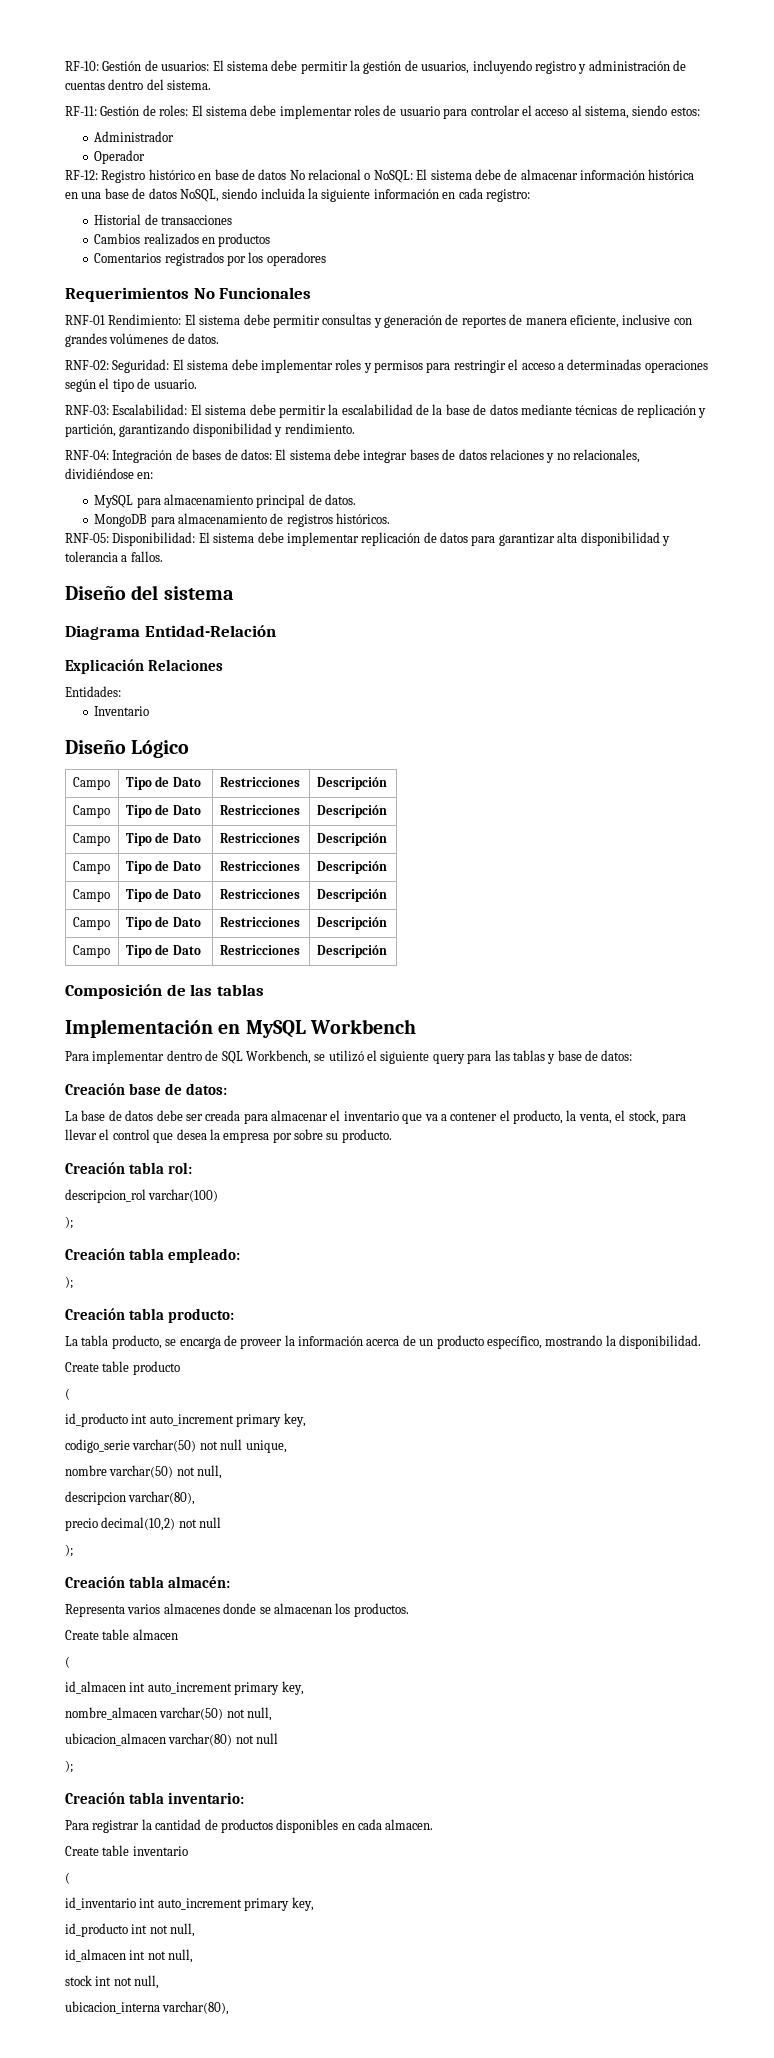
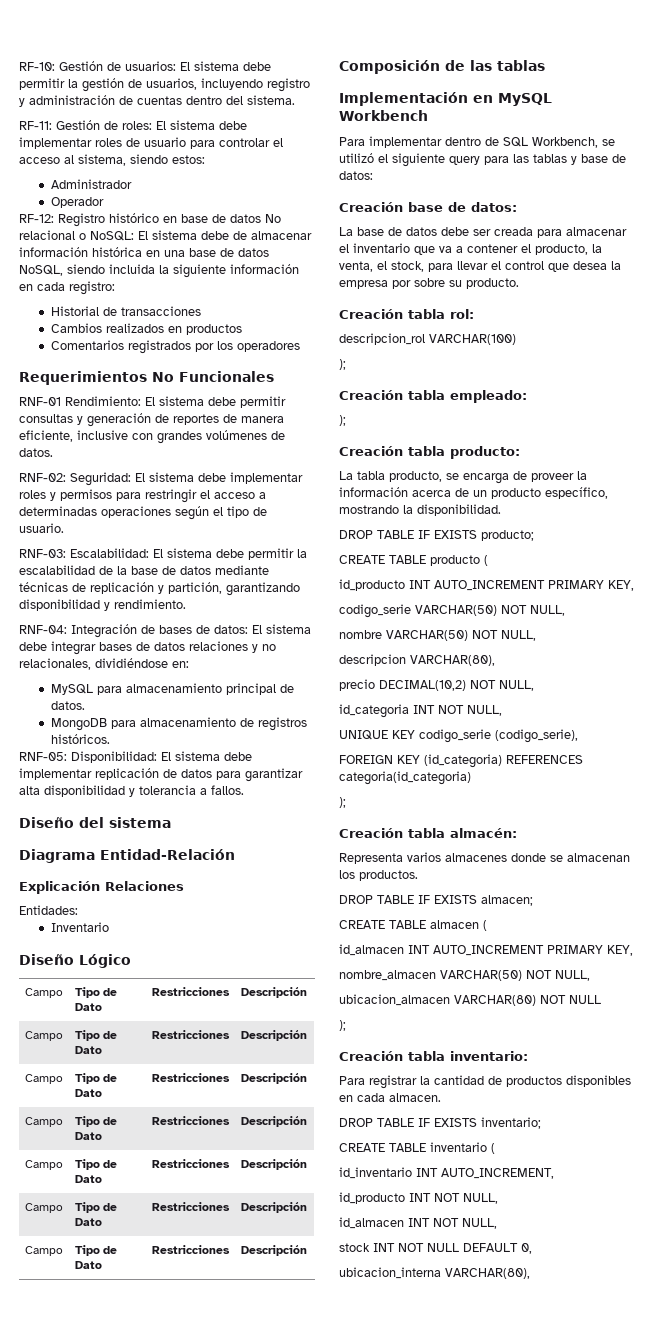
- descripcion_rol varchar(100)
+ descripcion_rol VARCHAR(100)
- Create table producto
- (
+ DROP TABLE IF EXISTS producto;
+ CREATE TABLE producto (
- id_producto int auto_increment primary key,
- codigo_serie varchar(50) not null unique,
- nombre varchar(50) not null,
+ id_producto INT AUTO_INCREMENT PRIMARY KEY,
+ codigo_serie VARCHAR(50) NOT NULL,
+ nombre VARCHAR(50) NOT NULL,
- descripcion varchar(80),
+ descripcion VARCHAR(80),
- precio decimal(10,2) not null
+ precio DECIMAL(10,2) NOT NULL,
+ id_categoria INT NOT NULL,
+ UNIQUE KEY codigo_serie (codigo_serie),
+ FOREIGN KEY (id_categoria) REFERENCES categoria(id_categoria)
- Create table almacen
- (
+ DROP TABLE IF EXISTS almacen;
+ CREATE TABLE almacen (
- id_almacen int auto_increment primary key,
- nombre_almacen varchar(50) not null,
- ubicacion_almacen varchar(80) not null
+ id_almacen INT AUTO_INCREMENT PRIMARY KEY,
+ nombre_almacen VARCHAR(50) NOT NULL,
+ ubicacion_almacen VARCHAR(80) NOT NULL
- Create table inventario
- (
+ DROP TABLE IF EXISTS inventario;
+ CREATE TABLE inventario (
- id_inventario int auto_increment primary key,
- id_producto int not null,
- id_almacen int not null,
- stock int not null,
+ id_inventario INT AUTO_INCREMENT,
+ id_producto INT NOT NULL,
+ id_almacen INT NOT NULL,
+ stock INT NOT NULL DEFAULT 0,
- ubicacion_interna varchar(80),
+ ubicacion_interna VARCHAR(80),

